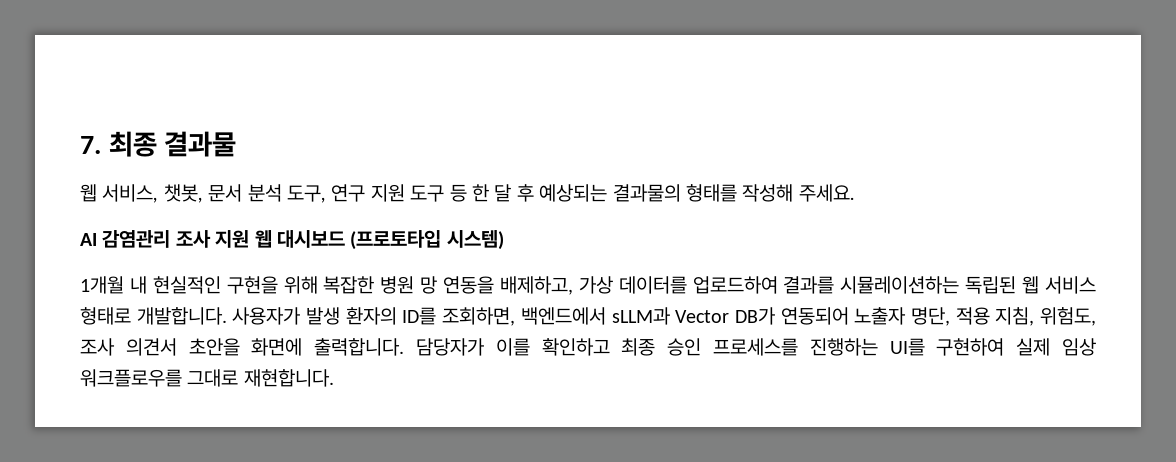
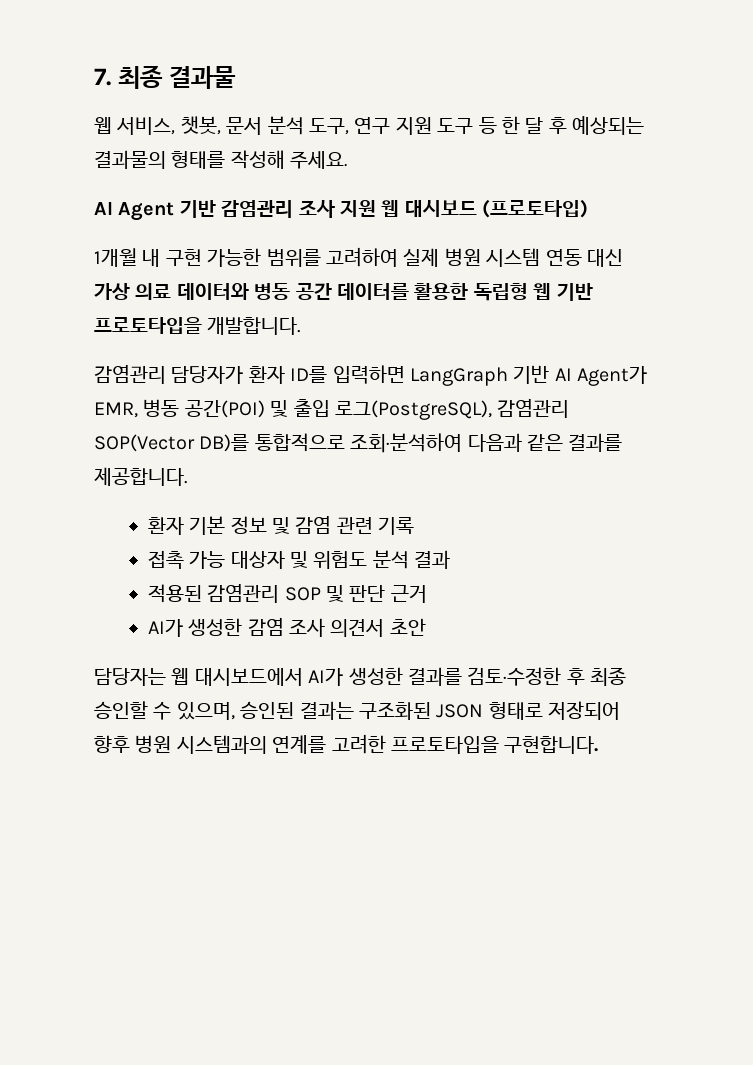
- AI 감염관리 조사 지원 웹 대시보드 (프로토타입 시스템)
+ AI Agent 기반 감염관리 조사 지원 웹 대시보드 (프로토타입)
- 1개월 내 현실적인 구현을 위해 복잡한 병원 망 연동을 배제하고, 가상 데이터를 업로드하여 결과를 시뮬레이션하는 독립된 웹 서비스 형태로 개발합니다. 사용자가 발생 환자의 ID를 조회하면, 백엔드에서 sLLM과 Vector DB가 연동되어 노출자 명단, 적용 지침, 위험도, 조사 의견서 초안을 화면에 출력합니다. 담당자가 이를 확인하고 최종 승인 프로세스를 진행하는 UI를 구현하여 실제 임상 워크플로우를 그대로 재현합니다.
+ 1개월 내 구현 가능한 범위를 고려하여 실제 병원 시스템 연동 대신 가상 의료 데이터와 병동 공간 데이터를 활용한 독립형 웹 기반 프로토타입을 개발합니다.
+ 감염관리 담당자가 환자 ID를 입력하면 LangGraph 기반 AI Agent가 EMR, 병동 공간(POI) 및 출입 로그(PostgreSQL), 감염관리 SOP(Vector DB)를 통합적으로 조회·분석하여 다음과 같은 결과를 제공합니다.
+ 환자 기본 정보 및 감염 관련 기록
+ 접촉 가능 대상자 및 위험도 분석 결과
+ 적용된 감염관리 SOP 및 판단 근거
+ AI가 생성한 감염 조사 의견서 초안
+ 담당자는 웹 대시보드에서 AI가 생성한 결과를 검토·수정한 후 최종 승인할 수 있으며, 승인된 결과는 구조화된 JSON 형태로 저장되어 향후 병원 시스템과의 연계를 고려한 프로토타입을 구현합니다.

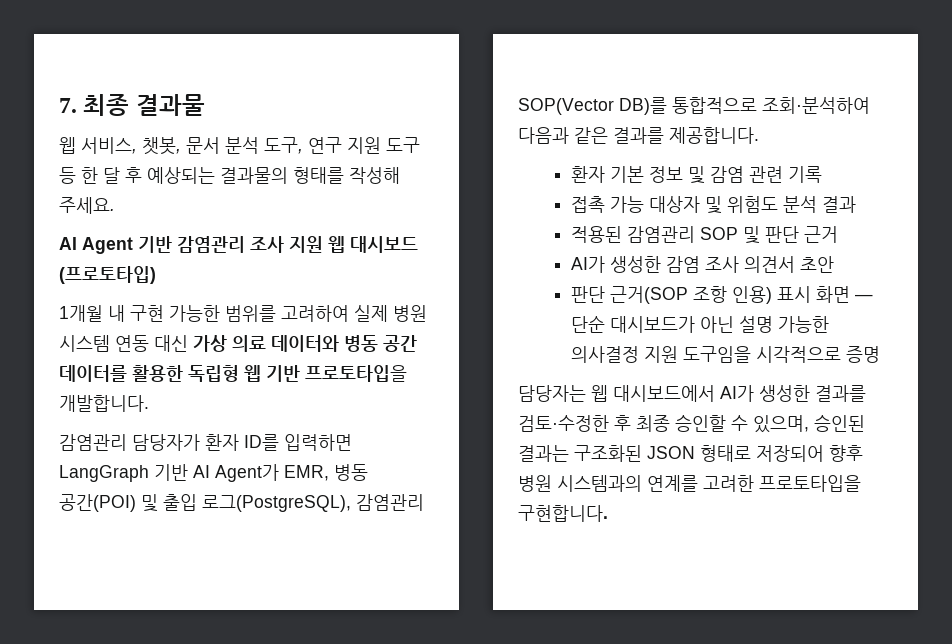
+ 판단 근거(SOP 조항 인용) 표시 화면 — 단순 대시보드가 아닌 설명 가능한 의사결정 지원 도구임을 시각적으로 증명

